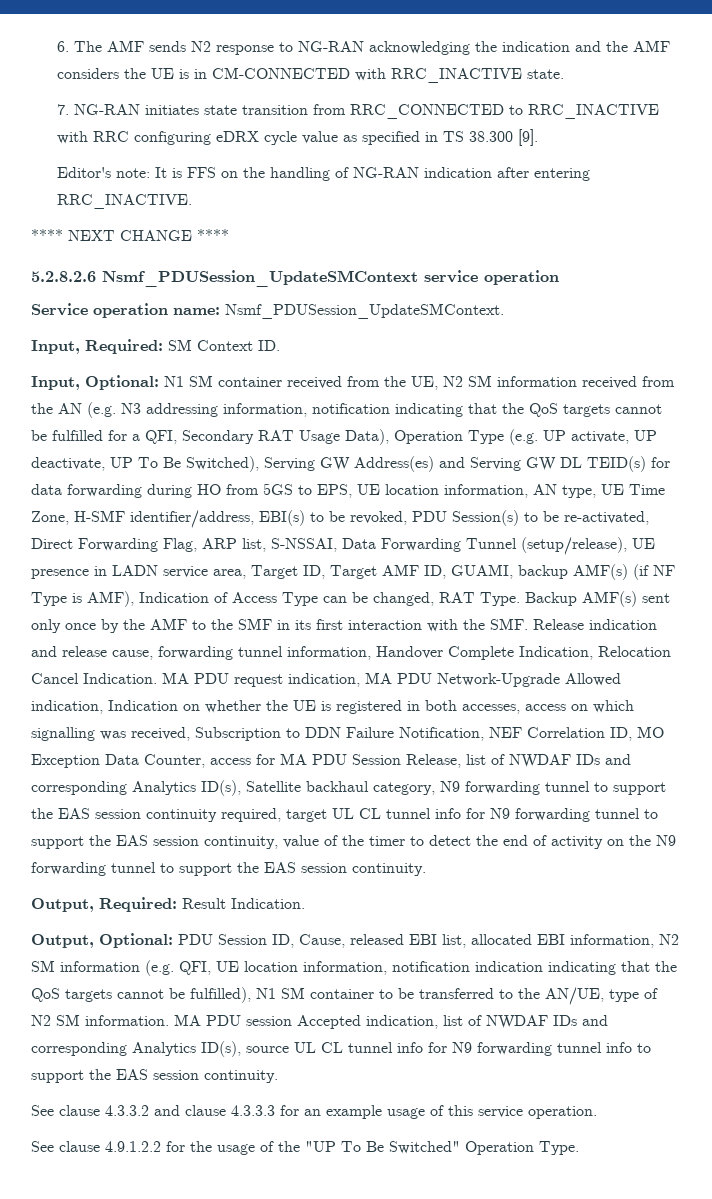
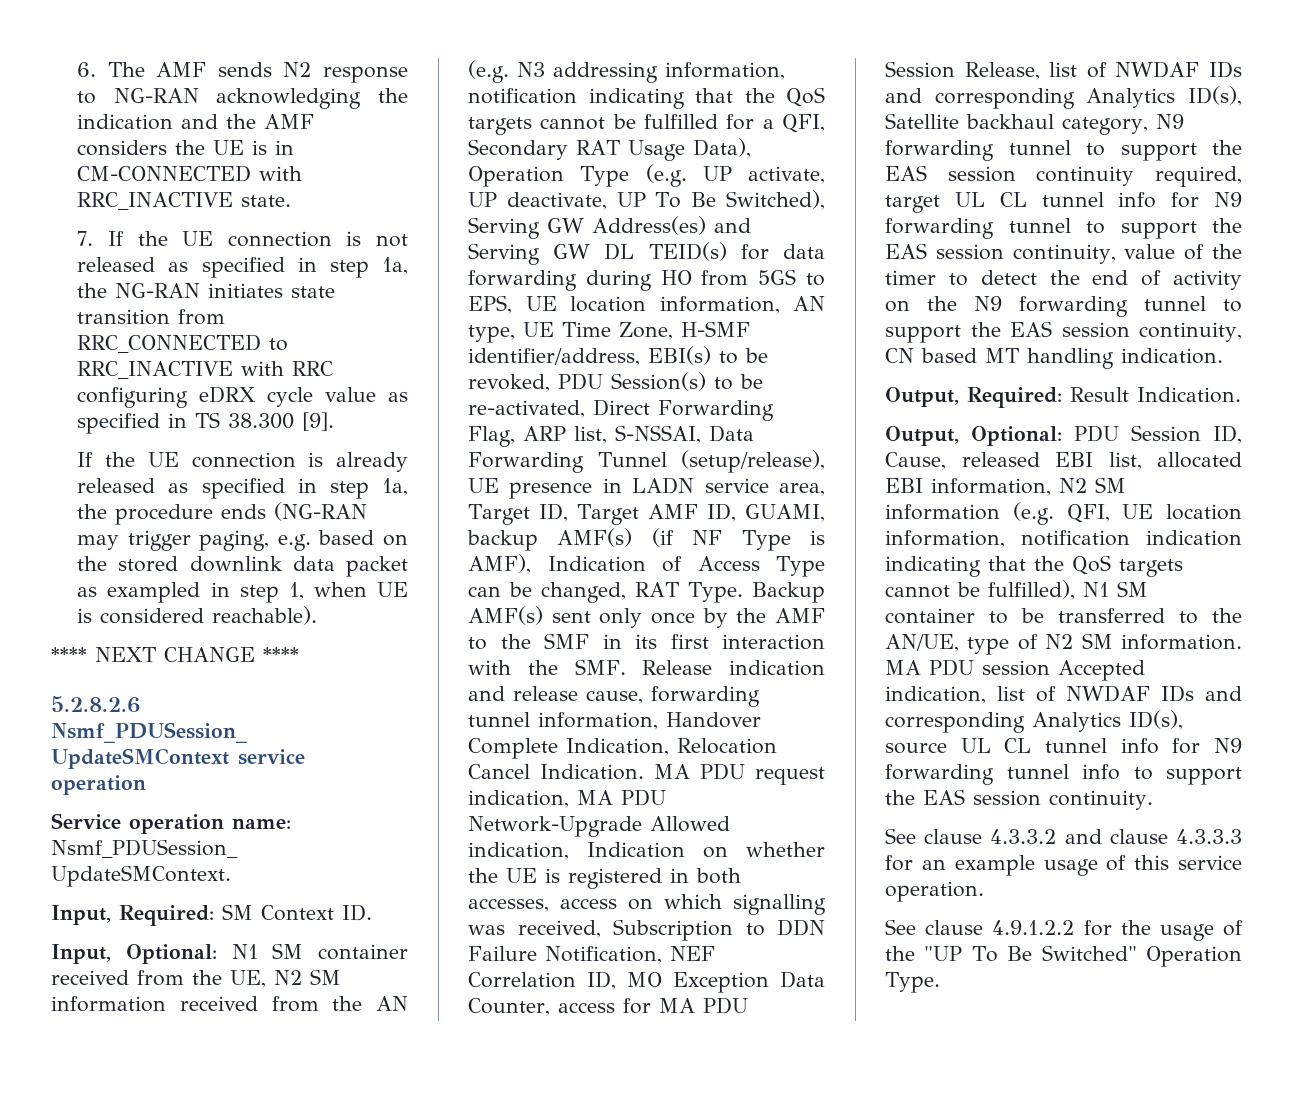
- 7. NG-RAN initiates state transition from RRC_CONNECTED to RRC_INACTIVE with RRC configuring eDRX cycle value as specified in TS 38.300 [9].
+ 7. If the UE connection is not released as specified in step 1a, the NG-RAN initiates state transition from RRC_CONNECTED to RRC_INACTIVE with RRC configuring eDRX cycle value as specified in TS 38.300 [9].
- Editor's note: It is FFS on the handling of NG-RAN indication after entering RRC_INACTIVE.
+ If the UE connection is already released as specified in step 1a, the procedure ends (NG-RAN may trigger paging, e.g. based on the stored downlink data packet as exampled in step 1, when UE is considered reachable).
- MA PDU request indication, MA PDU Network-Upgrade Allowed indication, Indication on whether the UE is registered in both accesses, access on which signalling was received, Subscription to DDN Failure Notification, NEF Correlation ID, MO Exception Data Counter, access for MA PDU Session Release, list of NWDAF IDs and corresponding Analytics ID(s), Satellite backhaul category, N9 forwarding tunnel to support the EAS session continuity required, target UL CL tunnel info for N9 forwarding tunnel to support the EAS session continuity, value of the timer to detect the end of activity on the N9 forwarding tunnel to support the EAS session continuity.
+ MA PDU request indication, MA PDU Network-Upgrade Allowed indication, Indication on whether the UE is registered in both accesses, access on which signalling was received, Subscription to DDN Failure Notification, NEF Correlation ID, MO Exception Data Counter, access for MA PDU Session Release, list of NWDAF IDs and corresponding Analytics ID(s), Satellite backhaul category, N9 forwarding tunnel to support the EAS session continuity required, target UL CL tunnel info for N9 forwarding tunnel to support the EAS session continuity, value of the timer to detect the end of activity on the N9 forwarding tunnel to support the EAS session continuity, CN based MT handling indication.

